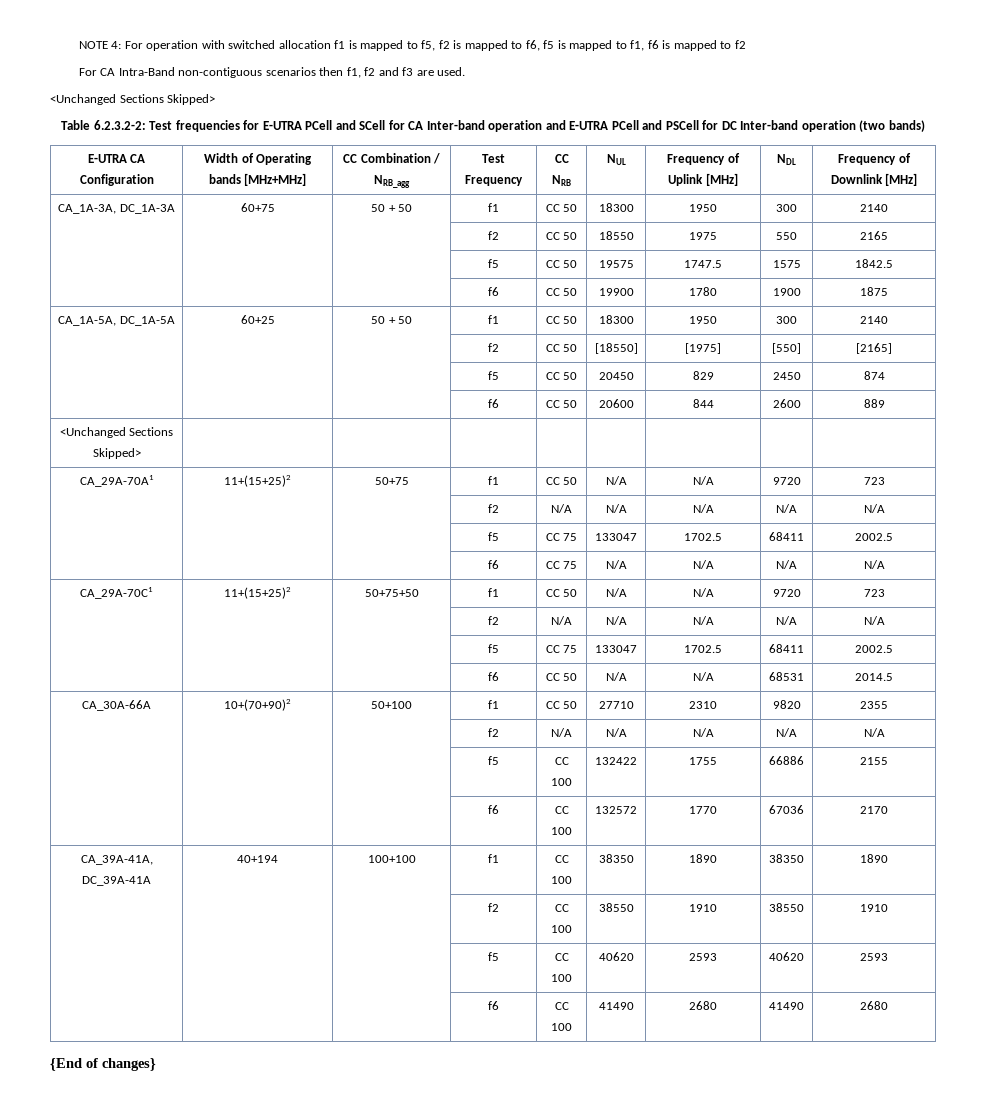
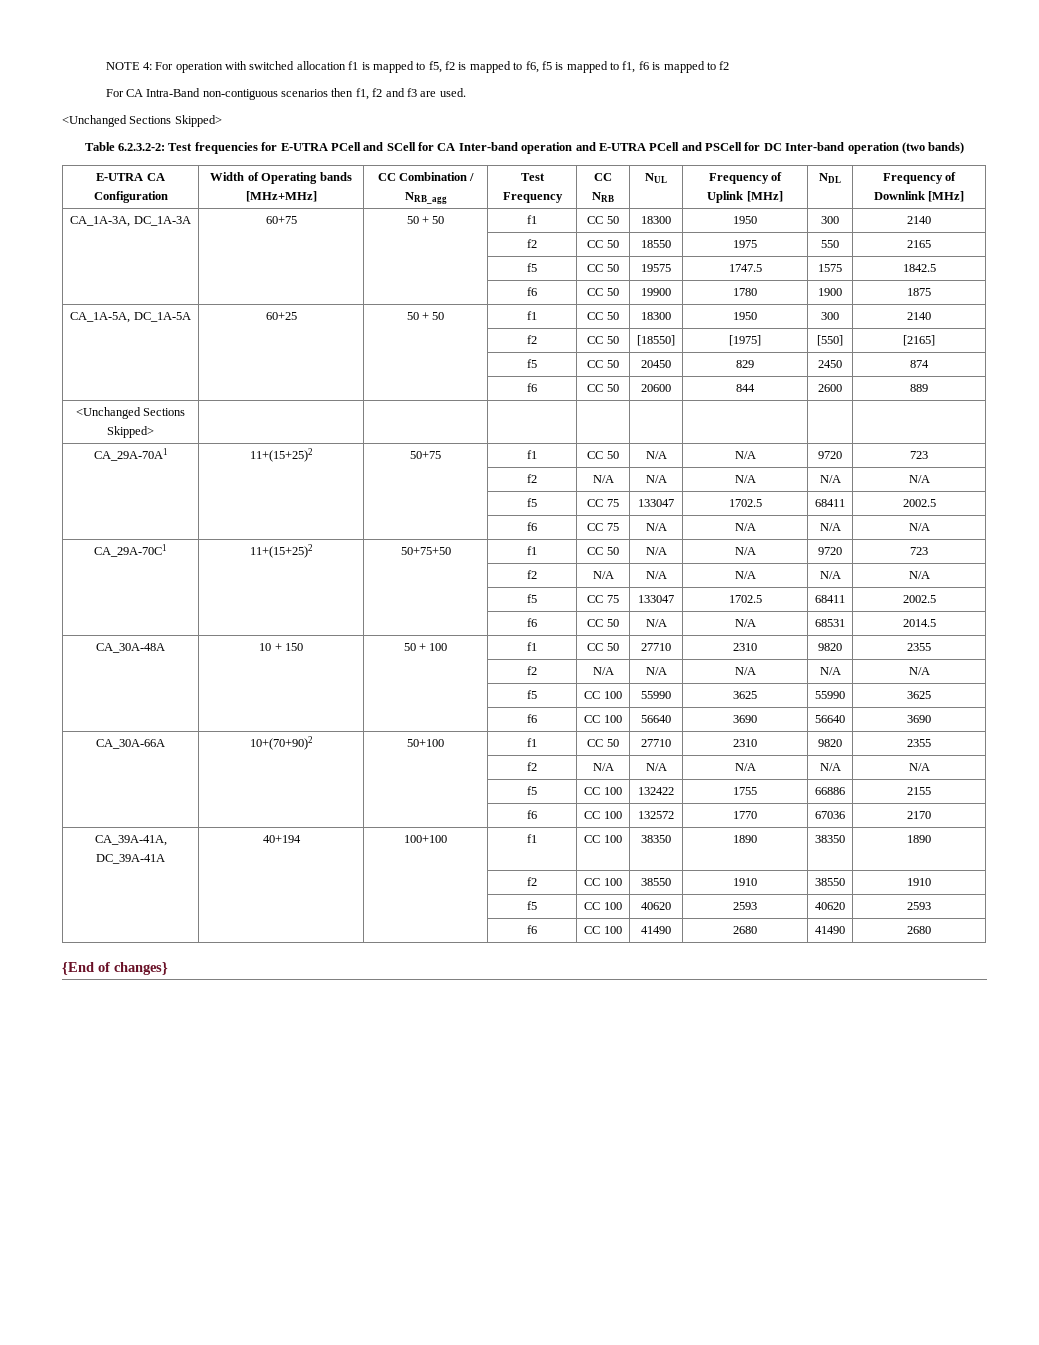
+ CA_30A-48A | 10 + 150 | 50 + 100 | f1 | CC 50 | 27710 | 2310 | 9820 | 2355
+ | | | f2 | N/A | N/A | N/A | N/A | N/A
+ | | | f5 | CC 100 | 55990 | 3625 | 55990 | 3625
+ | | | f6 | CC 100 | 56640 | 3690 | 56640 | 3690

